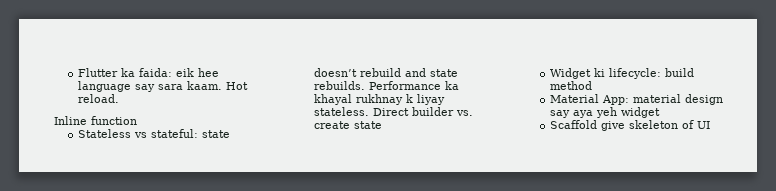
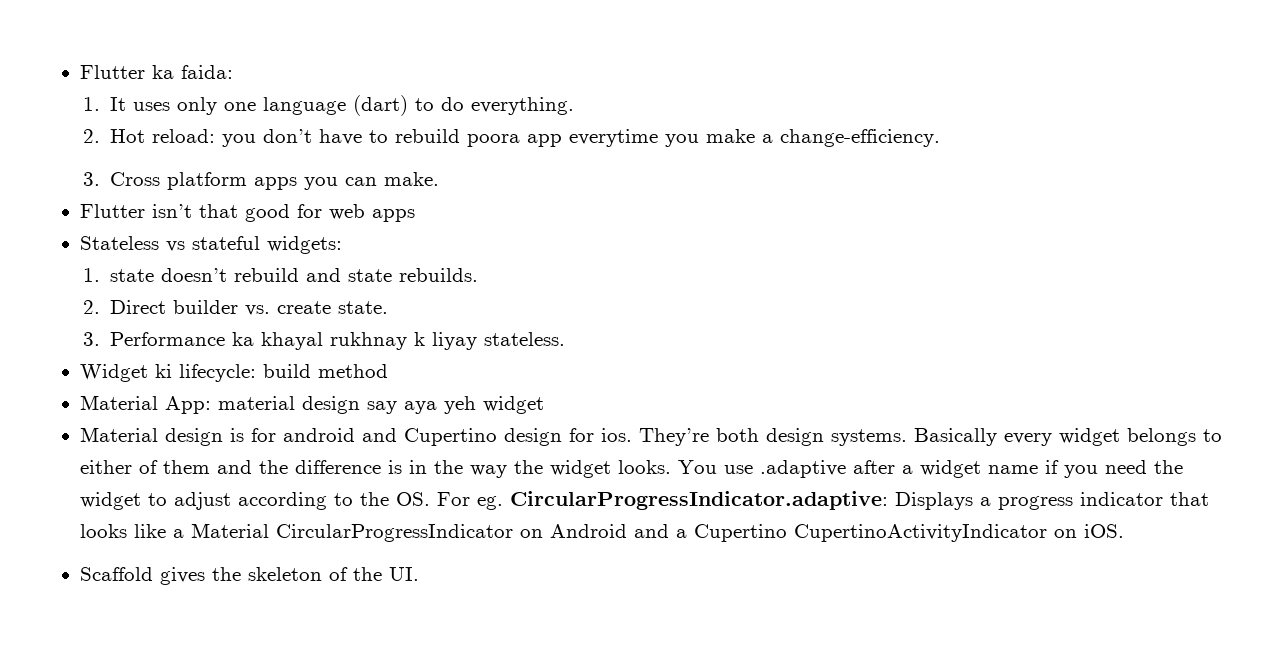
- Flutter ka faida: eik hee language say sara kaam. Hot reload.
- Inline function
+ Flutter ka faida:
+ 1. It uses only one language (dart) to do everything.
+ 2. Hot reload: you don’t have to rebuild poora app everytime you make a change-efficiency.
+ 3. Cross platform apps you can make.
+ Flutter isn’t that good for web apps
- Stateless vs stateful: state doesn’t rebuild and state rebuilds. Performance ka khayal rukhnay k liyay stateless. Direct builder vs. create state
+ Stateless vs stateful widgets:
+ 1. state doesn’t rebuild and state rebuilds.
+ 2. Direct builder vs. create state.
+ 3. Performance ka khayal rukhnay k liyay stateless.
- Scaffold give skeleton of UI
+ Material design is for android and Cupertino design for ios. They’re both design systems. Basically every widget belongs to either of them and the difference is in the way the widget looks. You use .adaptive after a widget name if you need the widget to adjust according to the OS. For eg. CircularProgressIndicator.adaptive: Displays a progress indicator that looks like a Material CircularProgressIndicator on Android and a Cupertino CupertinoActivityIndicator on iOS.
+ Scaffold gives the skeleton of the UI.

